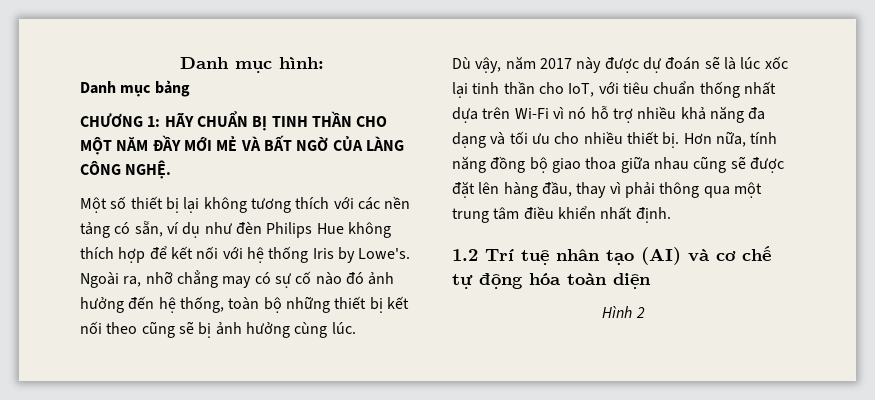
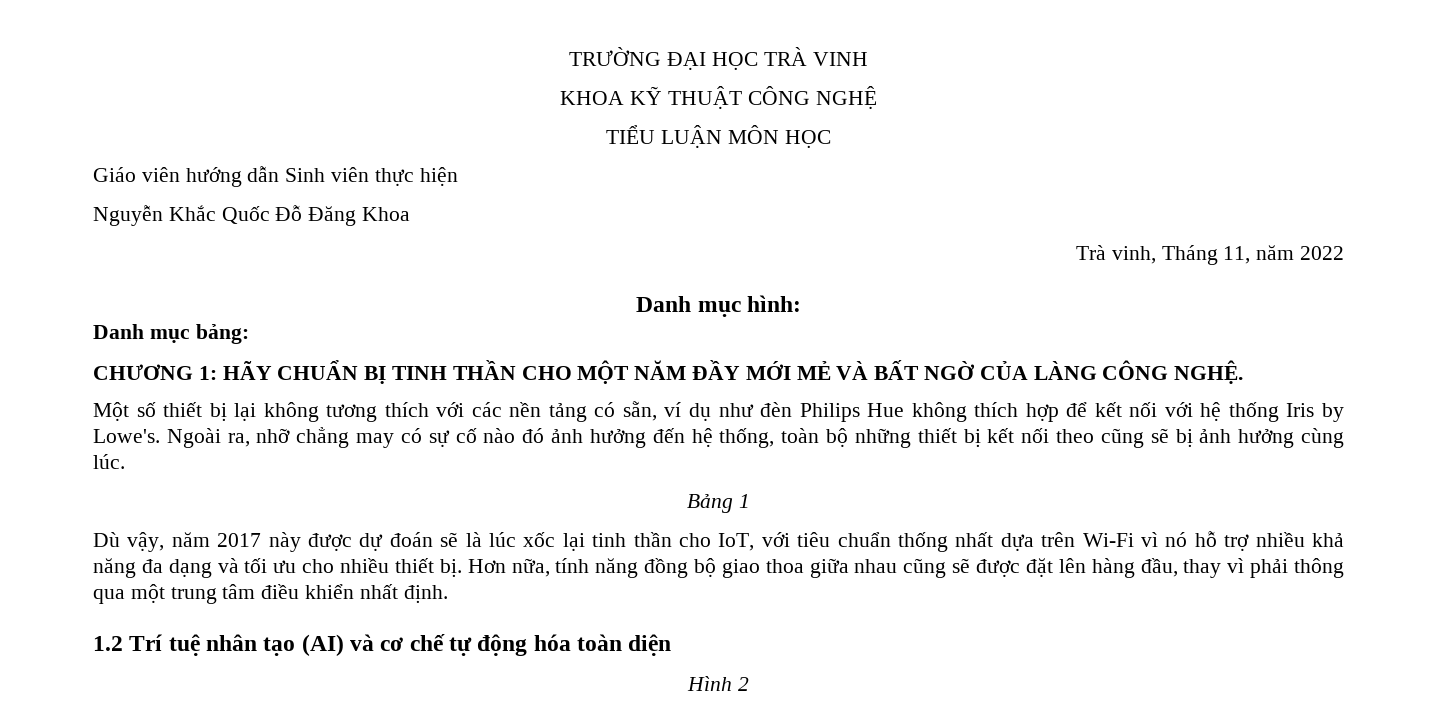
+ TRƯỜNG ĐẠI HỌC TRÀ VINH
+ KHOA KỸ THUẬT CÔNG NGHỆ
+ TIỂU LUẬN MÔN HỌC
+ Giáo viên hướng dẫn Sinh viên thực hiện
+ Nguyễn Khắc Quốc Đỗ Đăng Khoa
+ Trà vinh, Tháng 11, năm 2022
- Danh mục bảng
+ Danh mục bảng:
+ Bảng 1

